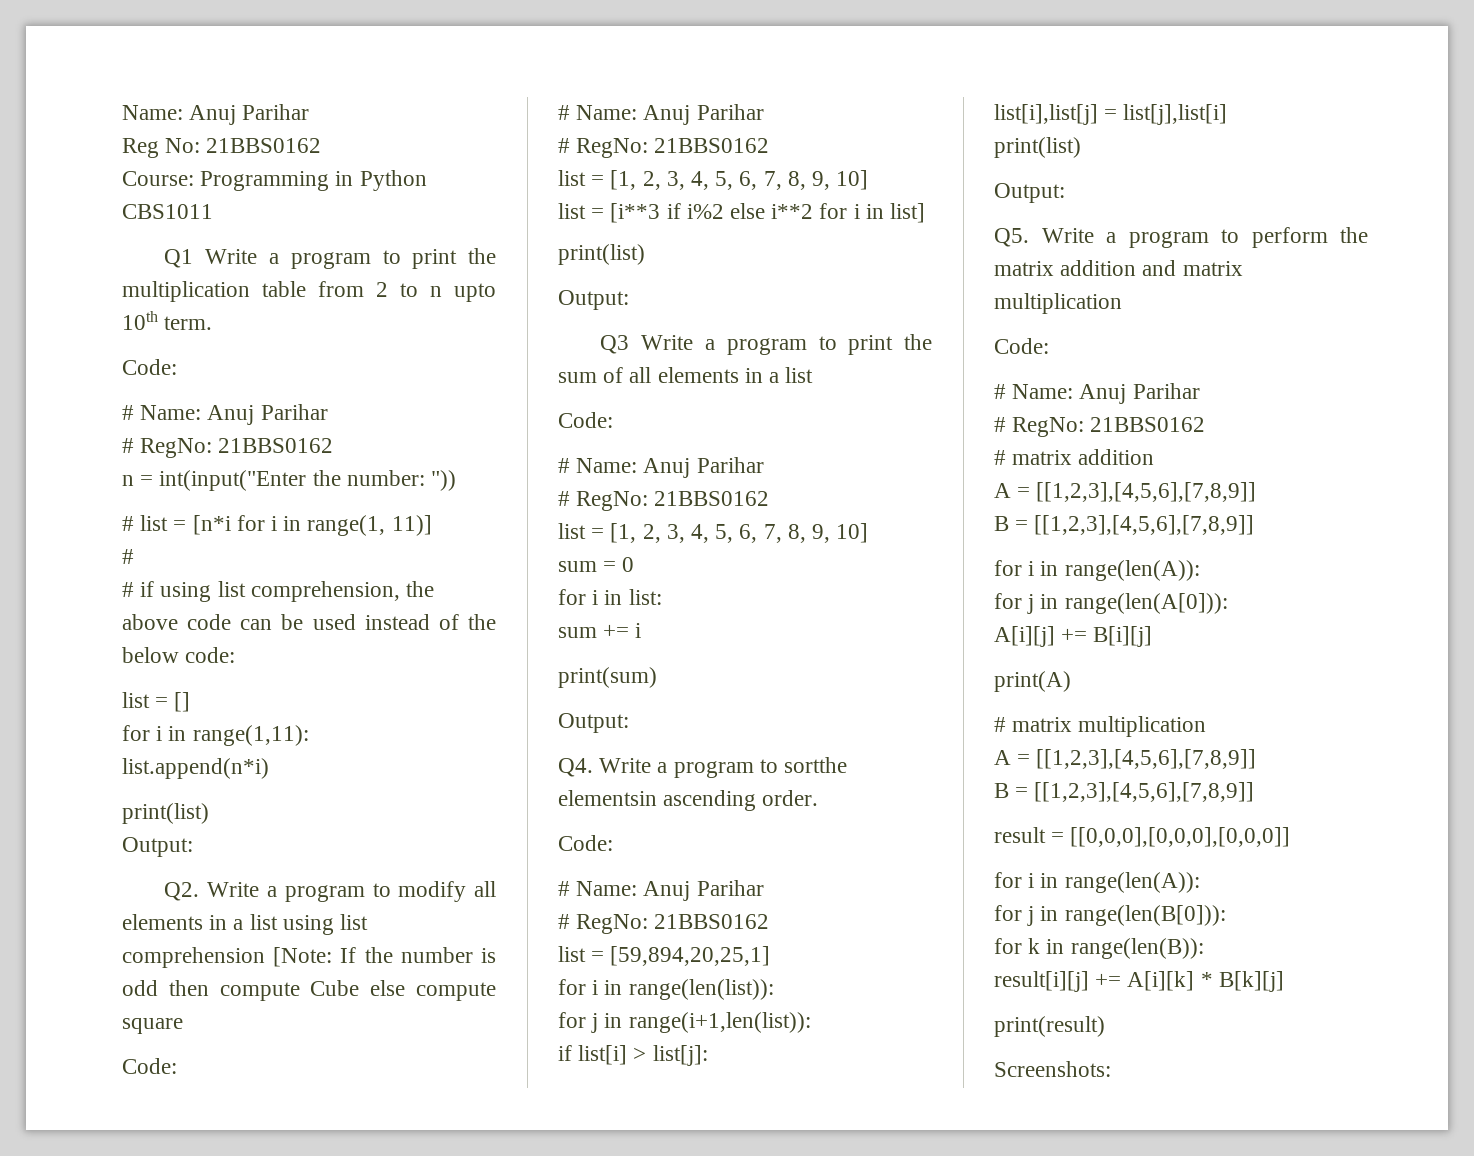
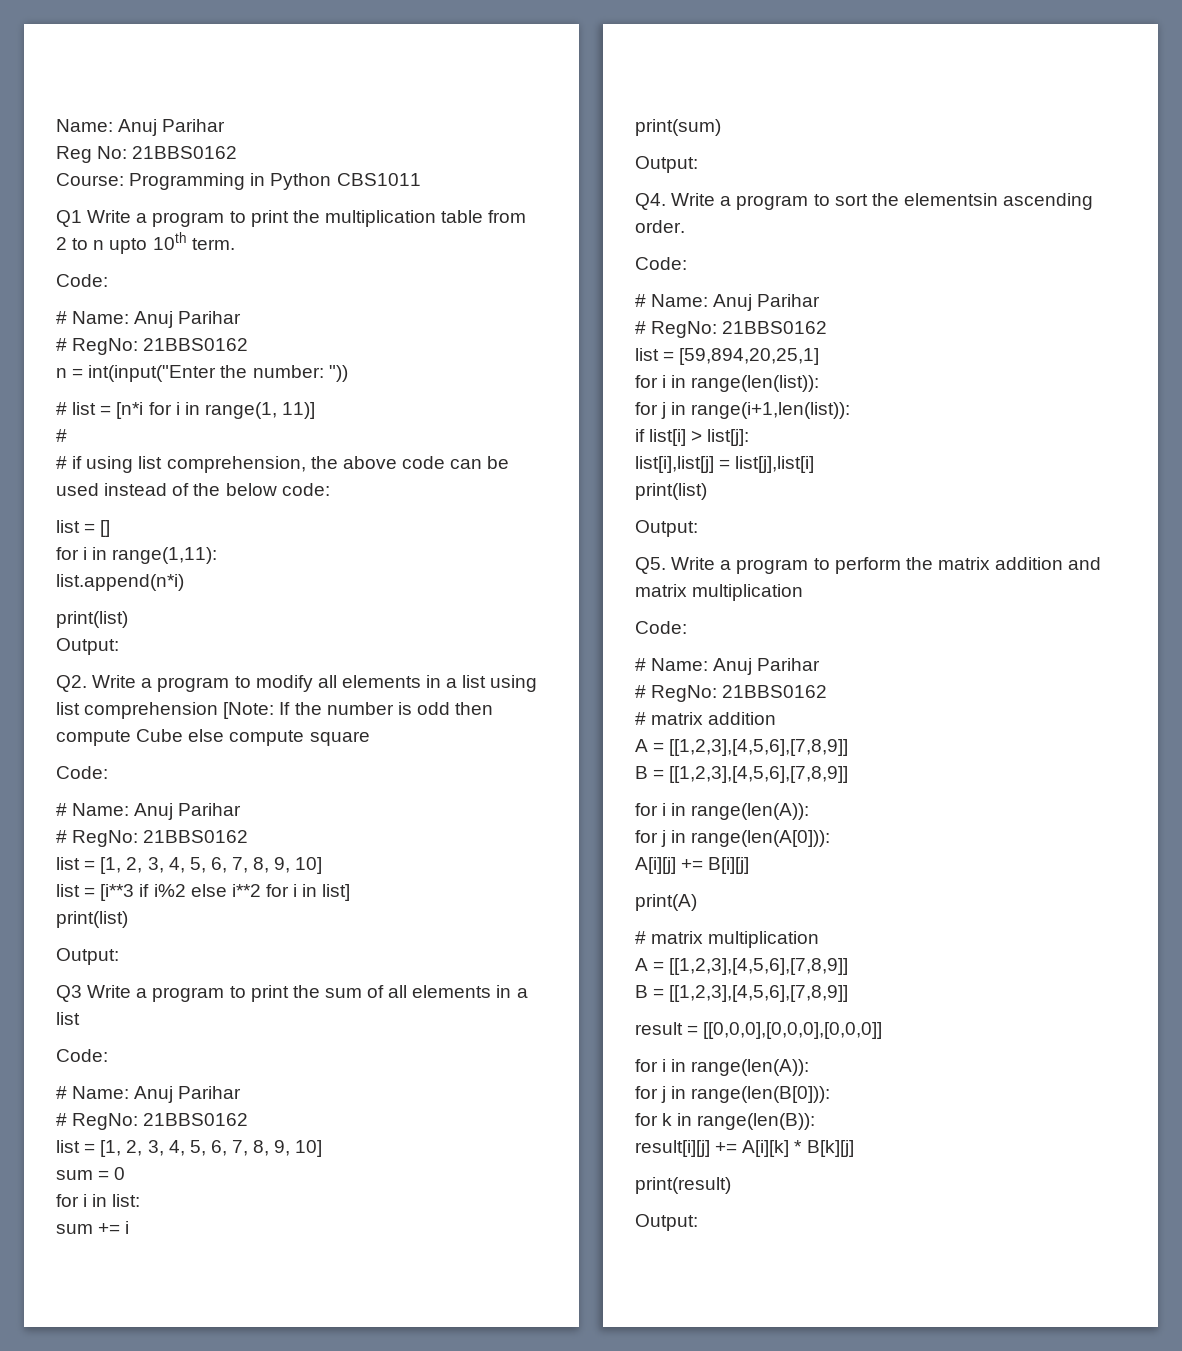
- Q4. Write a program to sortthe elementsin ascending order.
+ Q4. Write a program to sort the elementsin ascending order.
  print(result)
- Screenshots:
+ Output:

